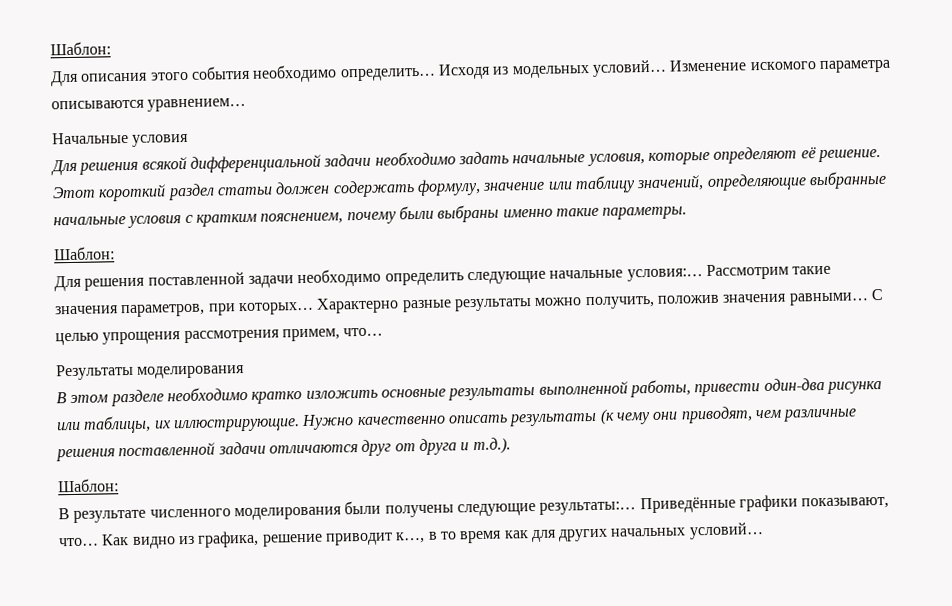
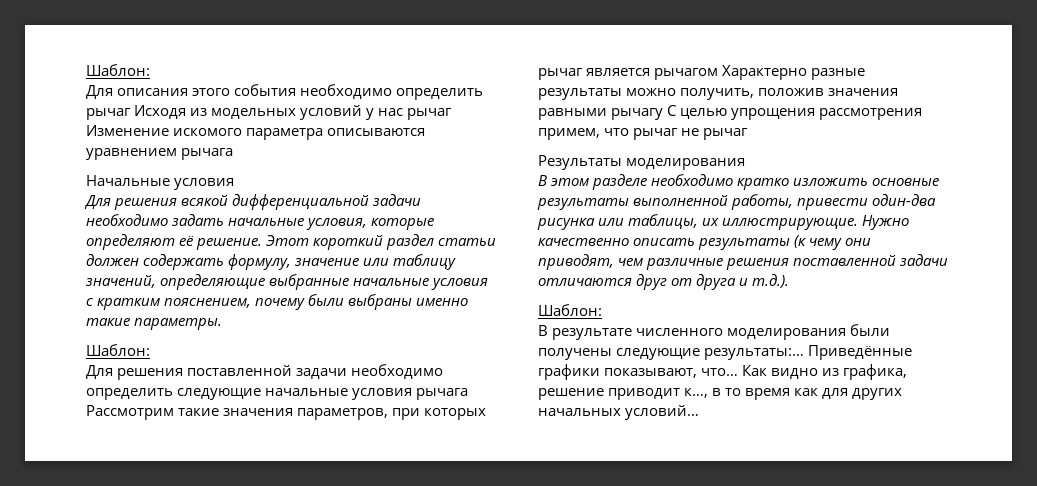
- Для описания этого события необходимо определить… Исходя из модельных условий… Изменение искомого параметра описываются уравнением…
+ Для описания этого события необходимо определить рычаг Исходя из модельных условий у нас рычаг Изменение искомого параметра описываются уравнением рычага
- Для решения поставленной задачи необходимо определить следующие начальные условия:… Рассмотрим такие значения параметров, при которых… Характерно разные результаты можно получить, положив значения равными… С целью упрощения рассмотрения примем, что…
+ Для решения поставленной задачи необходимо определить следующие начальные условия рычага Рассмотрим такие значения параметров, при которых рычаг является рычагом Характерно разные результаты можно получить, положив значения равными рычагу С целью упрощения рассмотрения примем, что рычаг не рычаг

